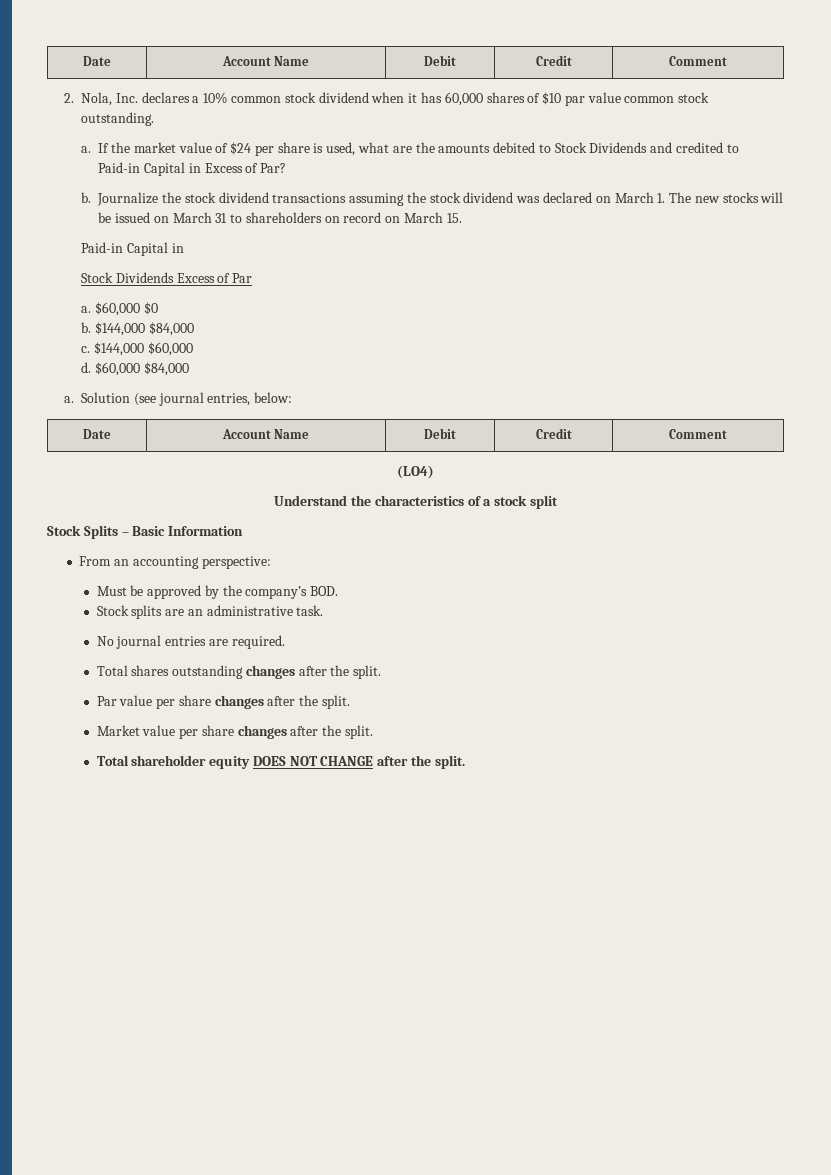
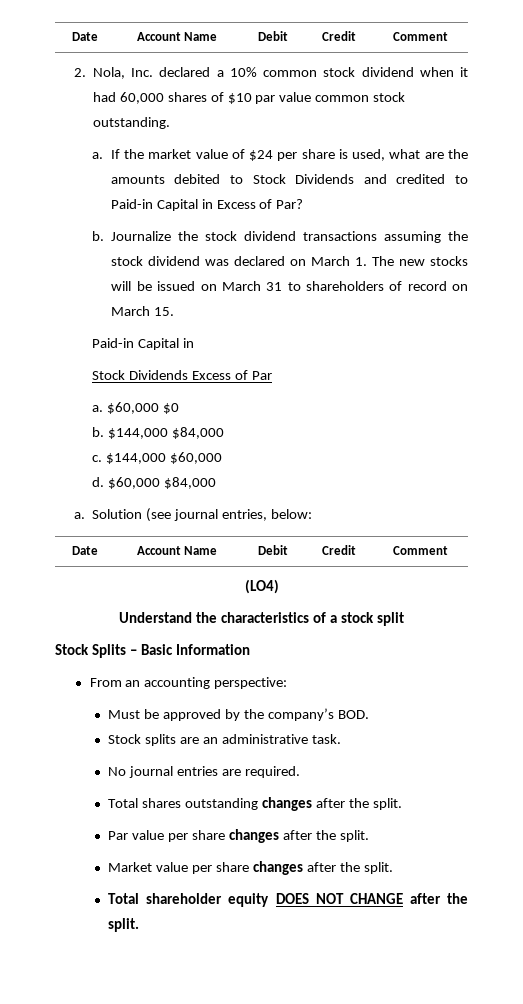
- 2. Nola, Inc. declares a 10% common stock dividend when it has 60,000 shares of $10 par value common stock outstanding.
+ 2. Nola, Inc. declared a 10% common stock dividend when it had 60,000 shares of $10 par value common stock outstanding.
- Journalize the stock dividend transactions assuming the stock dividend was declared on March 1. The new stocks will be issued on March 31 to shareholders on record on March 15.
+ Journalize the stock dividend transactions assuming the stock dividend was declared on March 1. The new stocks will be issued on March 31 to shareholders of record on March 15.

